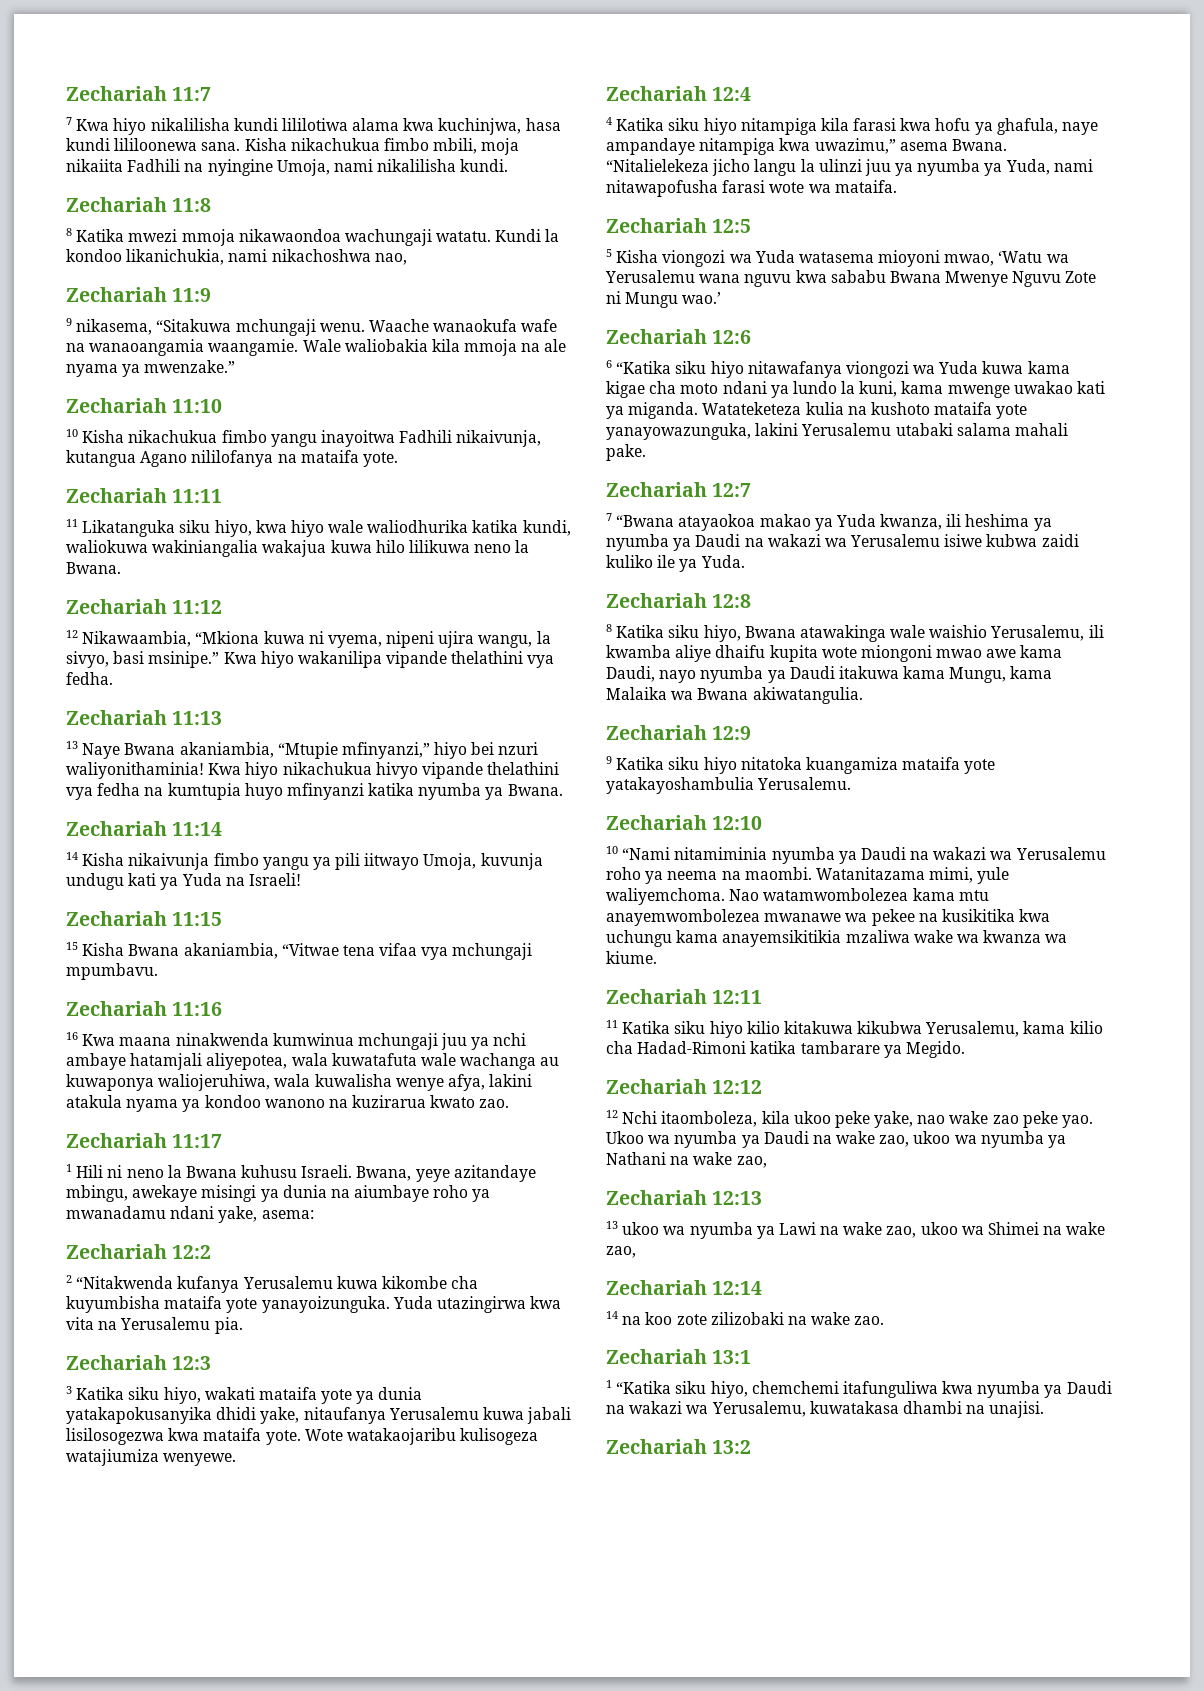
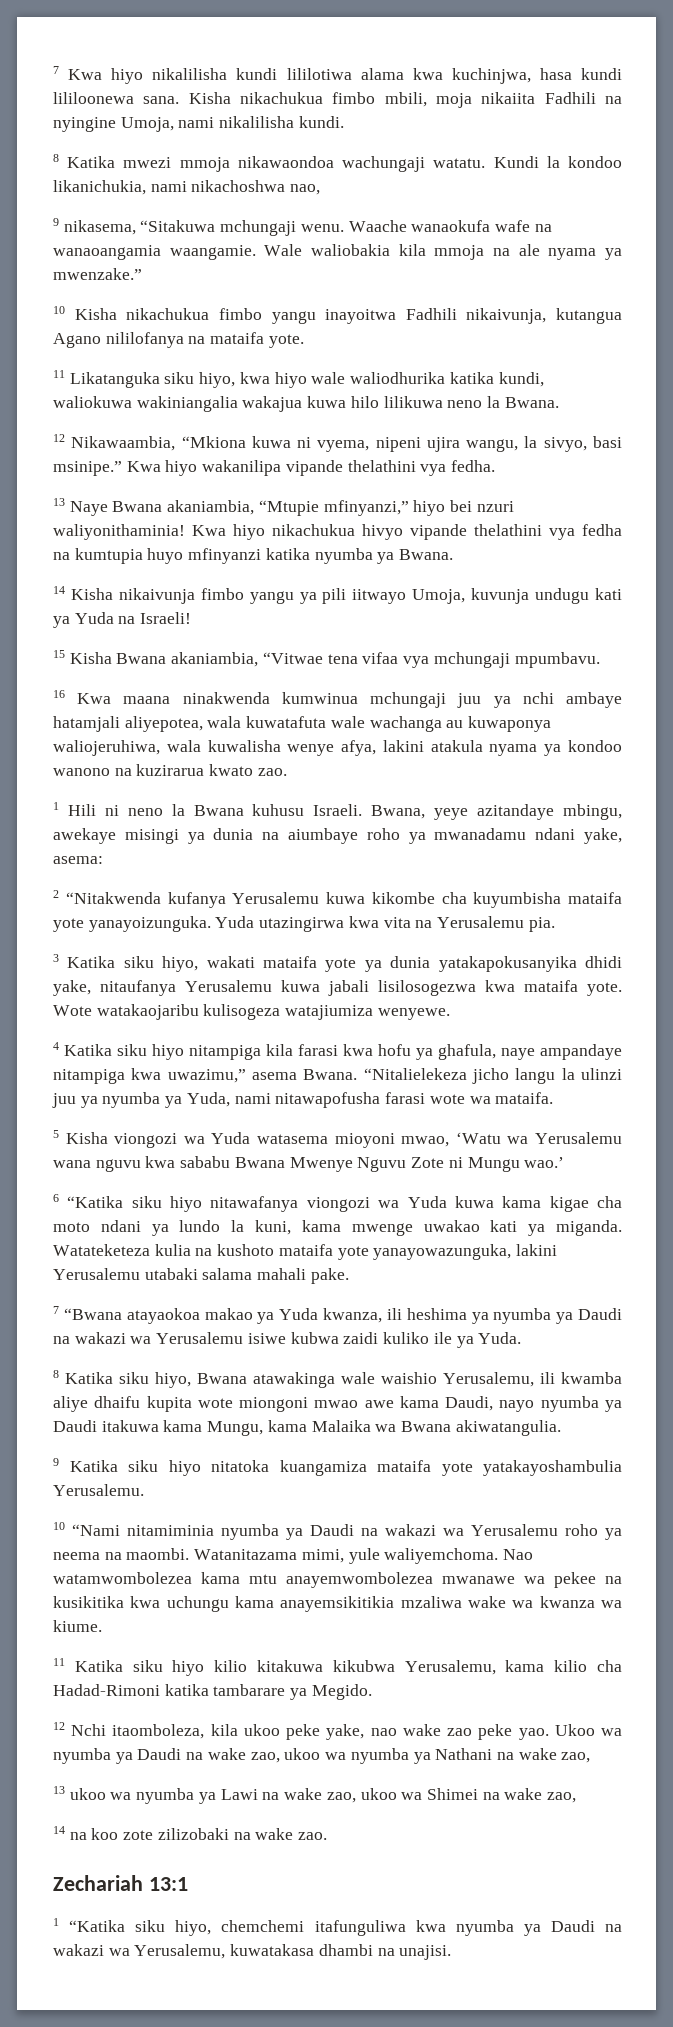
- Zechariah 11:7
- Zechariah 11:8
- Zechariah 11:9
- Zechariah 11:10
- Zechariah 11:11
- Zechariah 11:12
- Zechariah 11:13
- Zechariah 11:14
- Zechariah 11:15
- Zechariah 11:16
- Zechariah 11:17
- Zechariah 12:2
- Zechariah 12:3
- Zechariah 12:4
- Zechariah 12:5
- Zechariah 12:6
- Zechariah 12:7
- Zechariah 12:8
- Zechariah 12:9
- Zechariah 12:10
- Zechariah 12:11
- Zechariah 12:12
- Zechariah 12:13
- Zechariah 12:14
- Zechariah 13:2

